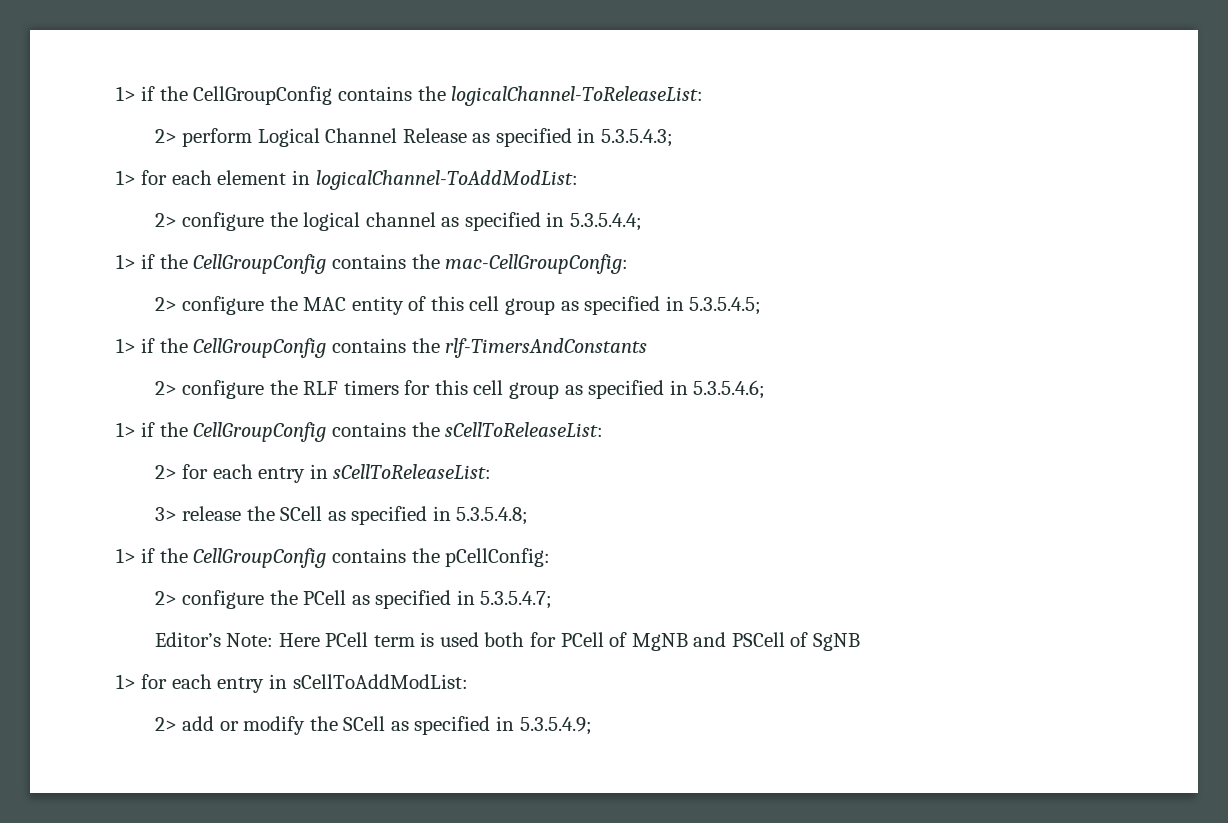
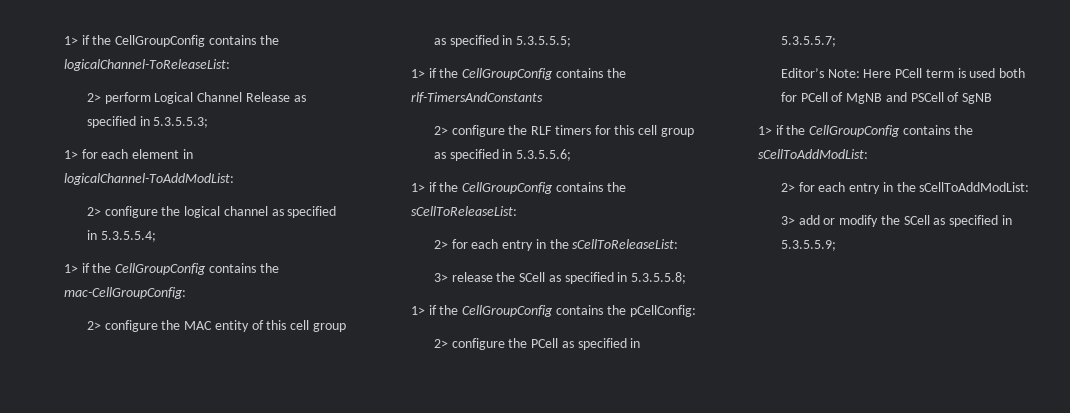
- 2> perform Logical Channel Release as specified in 5.3.5.4.3;
+ 2> perform Logical Channel Release as specified in 5.3.5.5.3;
- 2> configure the logical channel as specified in 5.3.5.4.4;
+ 2> configure the logical channel as specified in 5.3.5.5.4;
- 2> configure the MAC entity of this cell group as specified in 5.3.5.4.5;
+ 2> configure the MAC entity of this cell group as specified in 5.3.5.5.5;
- 2> configure the RLF timers for this cell group as specified in 5.3.5.4.6;
+ 2> configure the RLF timers for this cell group as specified in 5.3.5.5.6;
- 2> for each entry in sCellToReleaseList:
+ 2> for each entry in the sCellToReleaseList:
- 3> release the SCell as specified in 5.3.5.4.8;
+ 3> release the SCell as specified in 5.3.5.5.8;
- 2> configure the PCell as specified in 5.3.5.4.7;
+ 2> configure the PCell as specified in 5.3.5.5.7;
- 1> for each entry in sCellToAddModList:
- 2> add or modify the SCell as specified in 5.3.5.4.9;
+ 1> if the CellGroupConfig contains the sCellToAddModList:
+ 2> for each entry in the sCellToAddModList:
+ 3> add or modify the SCell as specified in 5.3.5.5.9;

